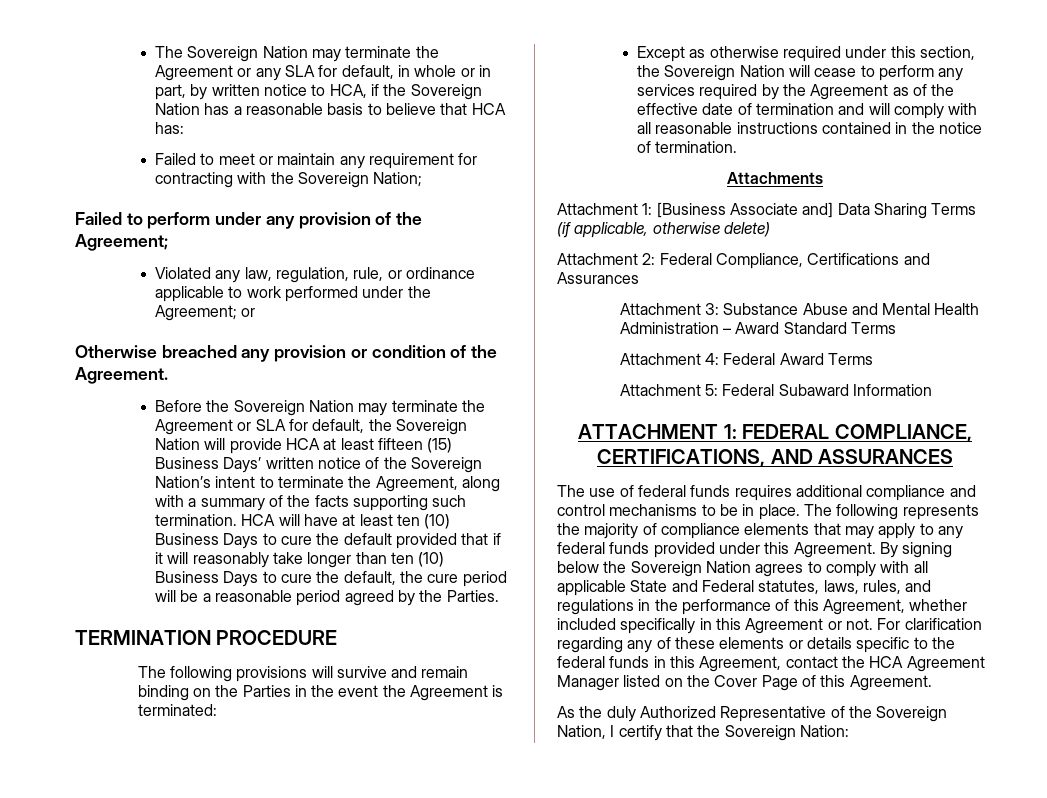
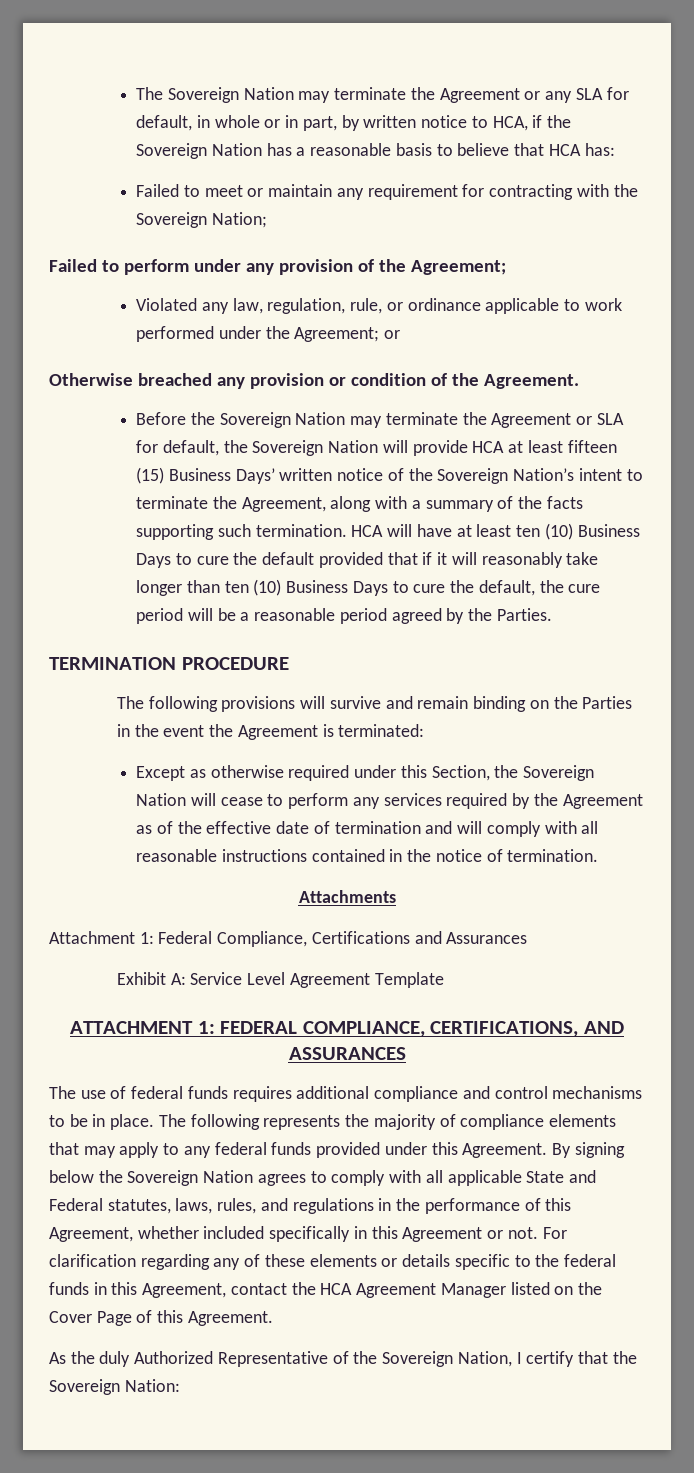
- Except as otherwise required under this section, the Sovereign Nation will cease to perform any services required by the Agreement as of the effective date of termination and will comply with all reasonable instructions contained in the notice of termination.
+ Except as otherwise required under this Section, the Sovereign Nation will cease to perform any services required by the Agreement as of the effective date of termination and will comply with all reasonable instructions contained in the notice of termination.
- Attachment 1: [Business Associate and] Data Sharing Terms (if applicable, otherwise delete)
- Attachment 2: Federal Compliance, Certifications and Assurances
+ Attachment 1: Federal Compliance, Certifications and Assurances
- Attachment 3: Substance Abuse and Mental Health Administration – Award Standard Terms
- Attachment 4: Federal Award Terms
- Attachment 5: Federal Subaward Information
+ Exhibit A: Service Level Agreement Template

